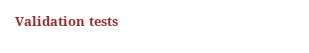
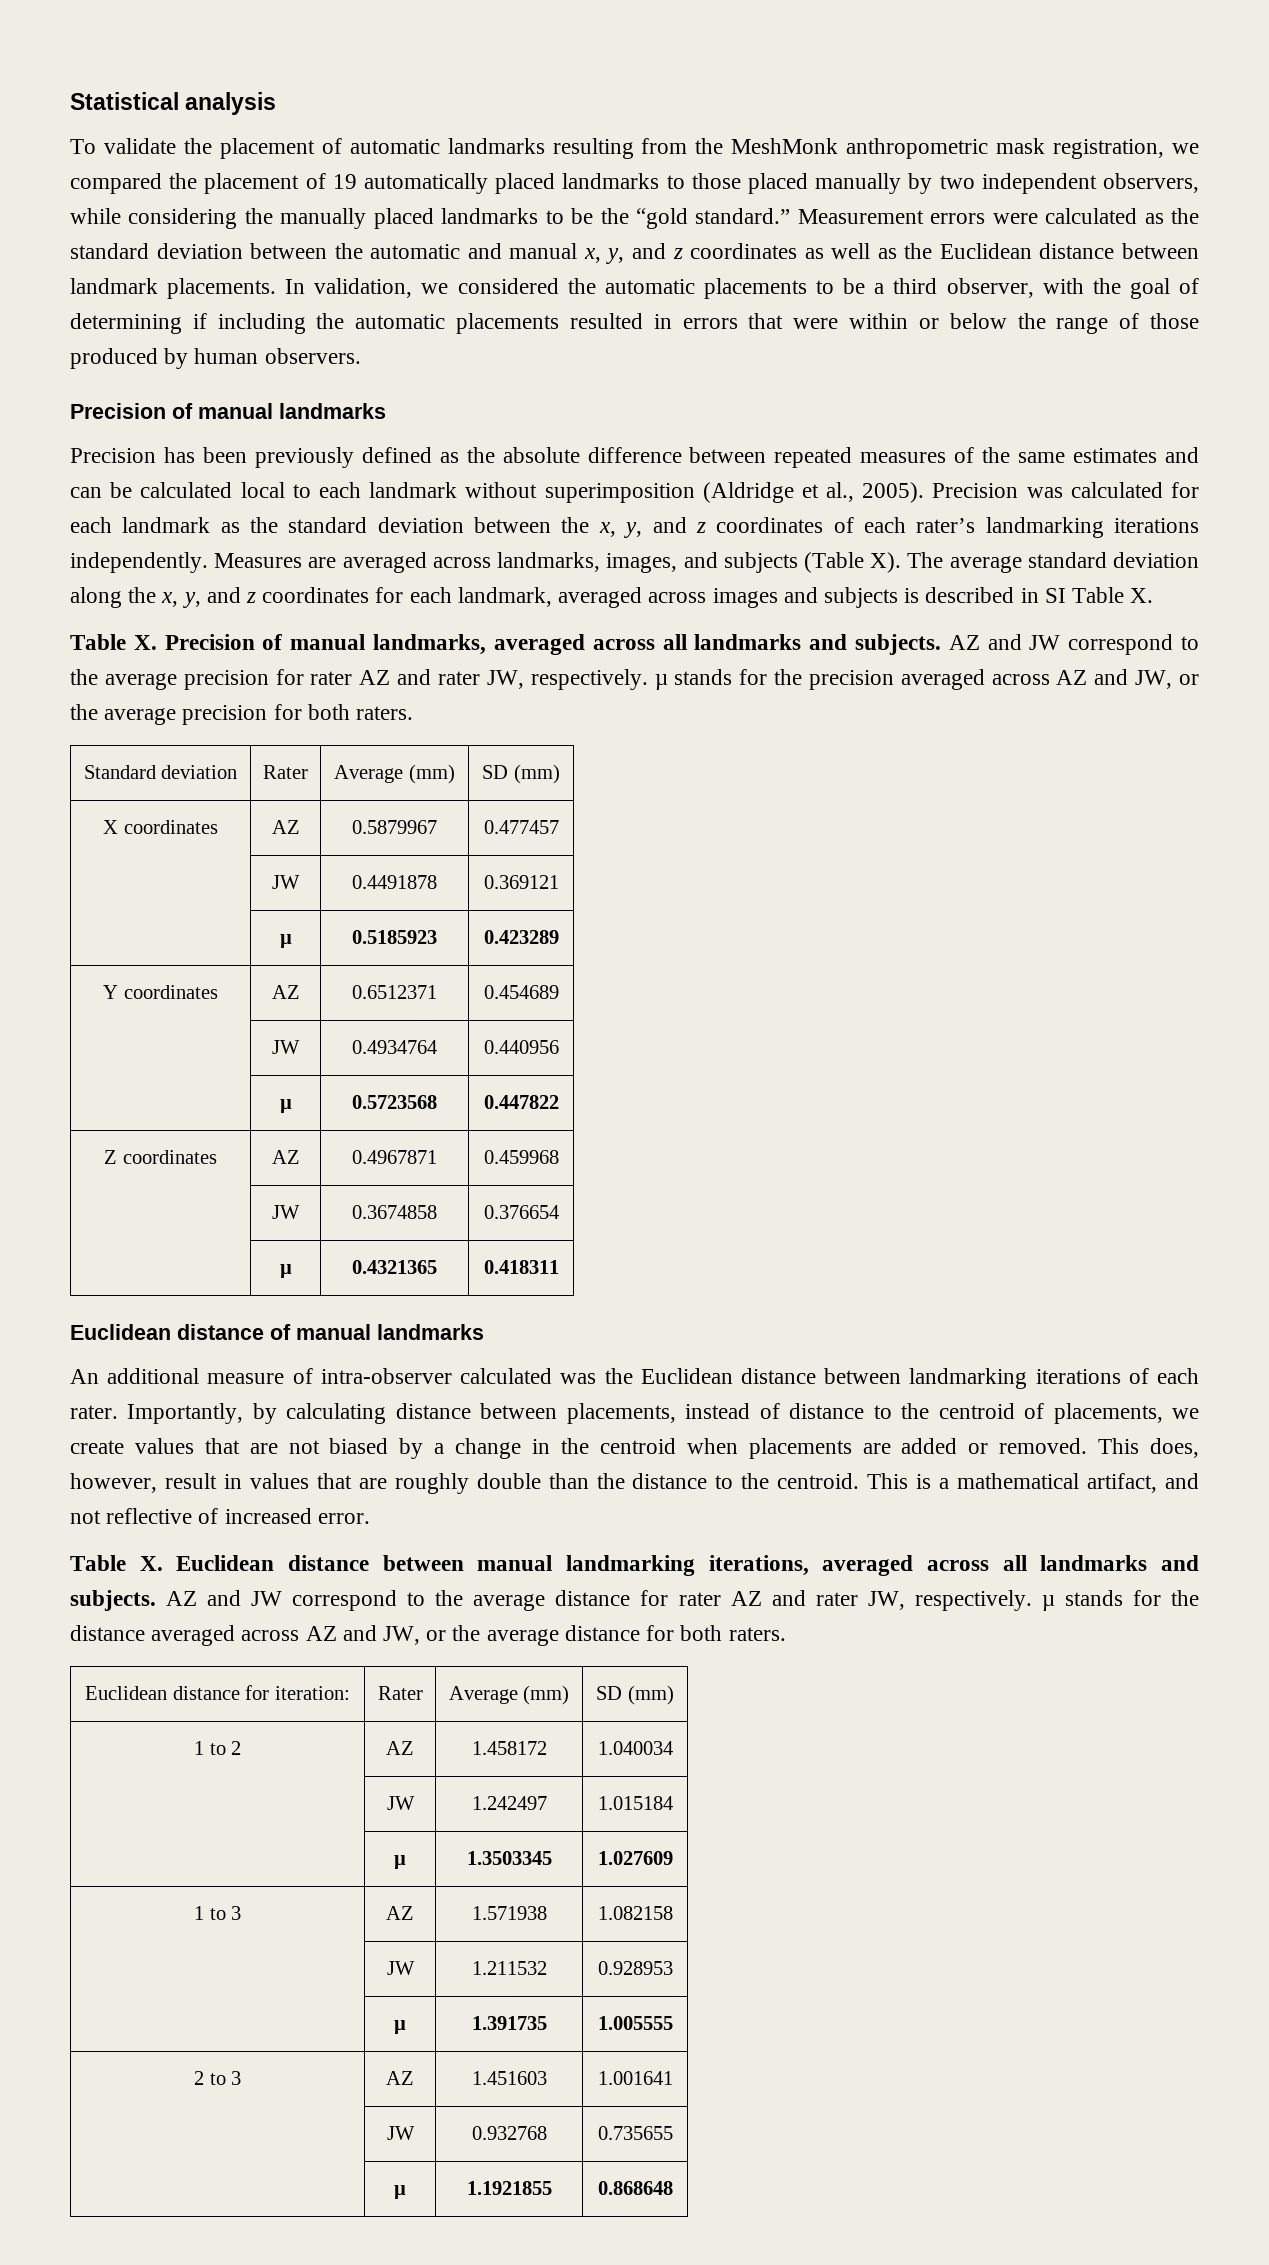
- Validation tests
+ Statistical analysis
+ To validate the placement of automatic landmarks resulting from the MeshMonk anthropometric mask registration, we compared the placement of 19 automatically placed landmarks to those placed manually by two independent observers, while considering the manually placed landmarks to be the “gold standard.” Measurement errors were calculated as the standard deviation between the automatic and manual x, y, and z coordinates as well as the Euclidean distance between landmark placements. In validation, we considered the automatic placements to be a third observer, with the goal of determining if including the automatic placements resulted in errors that were within or below the range of those produced by human observers.
+ Precision of manual landmarks
+ Precision has been previously defined as the absolute difference between repeated measures of the same estimates and can be calculated local to each landmark without superimposition (Aldridge et al., 2005). Precision was calculated for each landmark as the standard deviation between the x, y, and z coordinates of each rater’s landmarking iterations independently. Measures are averaged across landmarks, images, and subjects (Table X). The average standard deviation along the x, y, and z coordinates for each landmark, averaged across images and subjects is described in SI Table X.
+ Table X. Precision of manual landmarks, averaged across all landmarks and subjects. AZ and JW correspond to the average precision for rater AZ and rater JW, respectively. µ stands for the precision averaged across AZ and JW, or the average precision for both raters.
+ Standard deviation | Rater | Average (mm) | SD (mm)
+ X coordinates | AZ | 0.5879967 | 0.477457
+ | JW | 0.4491878 | 0.369121
+ | µ | 0.5185923 | 0.423289
+ Y coordinates | AZ | 0.6512371 | 0.454689
+ | JW | 0.4934764 | 0.440956
+ | µ | 0.5723568 | 0.447822
+ Z coordinates | AZ | 0.4967871 | 0.459968
+ | JW | 0.3674858 | 0.376654
+ | µ | 0.4321365 | 0.418311
+ Euclidean distance of manual landmarks
+ An additional measure of intra-observer calculated was the Euclidean distance between landmarking iterations of each rater. Importantly, by calculating distance between placements, instead of distance to the centroid of placements, we create values that are not biased by a change in the centroid when placements are added or removed. This does, however, result in values that are roughly double than the distance to the centroid. This is a mathematical artifact, and not reflective of increased error.
+ Table X. Euclidean distance between manual landmarking iterations, averaged across all landmarks and subjects. AZ and JW correspond to the average distance for rater AZ and rater JW, respectively. µ stands for the distance averaged across AZ and JW, or the average distance for both raters.
+ Euclidean distance for iteration: | Rater | Average (mm) | SD (mm)
+ 1 to 2 | AZ | 1.458172 | 1.040034
+ | JW | 1.242497 | 1.015184
+ | µ | 1.3503345 | 1.027609
+ 1 to 3 | AZ | 1.571938 | 1.082158
+ | JW | 1.211532 | 0.928953
+ | µ | 1.391735 | 1.005555
+ 2 to 3 | AZ | 1.451603 | 1.001641
+ | JW | 0.932768 | 0.735655
+ | µ | 1.1921855 | 0.868648

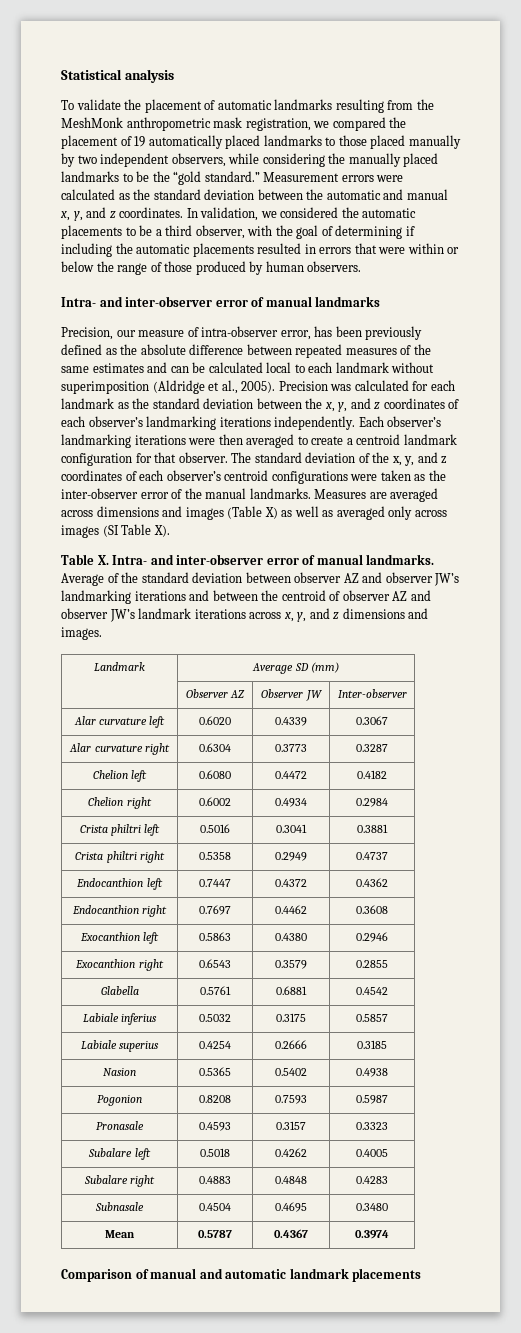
- Measurement errors were calculated as the standard deviation between the automatic and manual x, y, and z coordinates as well as the Euclidean distance between landmark placements.
+ Measurement errors were calculated as the standard deviation between the automatic and manual x, y, and z coordinates.
- Precision of manual landmarks
- Precision has been previously defined as the absolute difference between repeated measures of the same estimates and can be calculated local to each landmark without superimposition (Aldridge et al., 2005).
+ Intra- and inter-observer error of manual landmarks
+ Precision, our measure of intra-observer error, has been previously defined as the absolute difference between repeated measures of the same estimates and can be calculated local to each landmark without superimposition (Aldridge et al., 2005).
- Precision was calculated for each landmark as the standard deviation between the x, y, and z coordinates of each rater’s landmarking iterations independently.
+ Precision was calculated for each landmark as the standard deviation between the x, y, and z coordinates of each observer’s landmarking iterations independently.
- Measures are averaged across landmarks, images, and subjects (Table X). The average standard deviation along the x, y, and z coordinates for each landmark, averaged across images and subjects is described in SI Table X.
- Table X. Precision of manual landmarks, averaged across all landmarks and subjects. AZ and JW correspond to the average precision for rater AZ and rater JW, respectively. µ stands for the precision averaged across AZ and JW, or the average precision for both raters.
- Standard deviation | Rater | Average (mm) | SD (mm)
- X coordinates | AZ | 0.5879967 | 0.477457
- | JW | 0.4491878 | 0.369121
- | µ | 0.5185923 | 0.423289
- Y coordinates | AZ | 0.6512371 | 0.454689
- | JW | 0.4934764 | 0.440956
- | µ | 0.5723568 | 0.447822
- Z coordinates | AZ | 0.4967871 | 0.459968
- | JW | 0.3674858 | 0.376654
- | µ | 0.4321365 | 0.418311
- Euclidean distance of manual landmarks
- An additional measure of intra-observer calculated was the Euclidean distance between landmarking iterations of each rater. Importantly, by calculating distance between placements, instead of distance to the centroid of placements, we create values that are not biased by a change in the centroid when placements are added or removed. This does, however, result in values that are roughly double than the distance to the centroid. This is a mathematical artifact, and not reflective of increased error.
- Table X. Euclidean distance between manual landmarking iterations, averaged across all landmarks and subjects. AZ and JW correspond to the average distance for rater AZ and rater JW, respectively. µ stands for the distance averaged across AZ and JW, or the average distance for both raters.
- Euclidean distance for iteration: | Rater | Average (mm) | SD (mm)
- 1 to 2 | AZ | 1.458172 | 1.040034
- | JW | 1.242497 | 1.015184
- | µ | 1.3503345 | 1.027609
- 1 to 3 | AZ | 1.571938 | 1.082158
- | JW | 1.211532 | 0.928953
- | µ | 1.391735 | 1.005555
- 2 to 3 | AZ | 1.451603 | 1.001641
- | JW | 0.932768 | 0.735655
- | µ | 1.1921855 | 0.868648
+ Each observer’s landmarking iterations were then averaged to create a centroid landmark configuration for that observer. The standard deviation of the x, y, and z coordinates of each observer’s centroid configurations were taken as the inter-observer error of the manual landmarks. Measures are averaged across dimensions and images (Table X) as well as averaged only across images (SI Table X).
+ Table X. Intra- and inter-observer error of manual landmarks. Average of the standard deviation between observer AZ and observer JW’s landmarking iterations and between the centroid of observer AZ and observer JW’s landmark iterations across x, y, and z dimensions and images.
+ Landmark | Average SD (mm)
+ | Observer AZ | Observer JW | Inter-observer
+ Alar curvature left | 0.6020 | 0.4339 | 0.3067
+ Alar curvature right | 0.6304 | 0.3773 | 0.3287
+ Chelion left | 0.6080 | 0.4472 | 0.4182
+ Chelion right | 0.6002 | 0.4934 | 0.2984
+ Crista philtri left | 0.5016 | 0.3041 | 0.3881
+ Crista philtri right | 0.5358 | 0.2949 | 0.4737
+ Endocanthion left | 0.7447 | 0.4372 | 0.4362
+ Endocanthion right | 0.7697 | 0.4462 | 0.3608
+ Exocanthion left | 0.5863 | 0.4380 | 0.2946
+ Exocanthion right | 0.6543 | 0.3579 | 0.2855
+ Glabella | 0.5761 | 0.6881 | 0.4542
+ Labiale inferius | 0.5032 | 0.3175 | 0.5857
+ Labiale superius | 0.4254 | 0.2666 | 0.3185
+ Nasion | 0.5365 | 0.5402 | 0.4938
+ Pogonion | 0.8208 | 0.7593 | 0.5987
+ Pronasale | 0.4593 | 0.3157 | 0.3323
+ Subalare left | 0.5018 | 0.4262 | 0.4005
+ Subalare right | 0.4883 | 0.4848 | 0.4283
+ Subnasale | 0.4504 | 0.4695 | 0.3480
+ Mean | 0.5787 | 0.4367 | 0.3974
+ Comparison of manual and automatic landmark placements

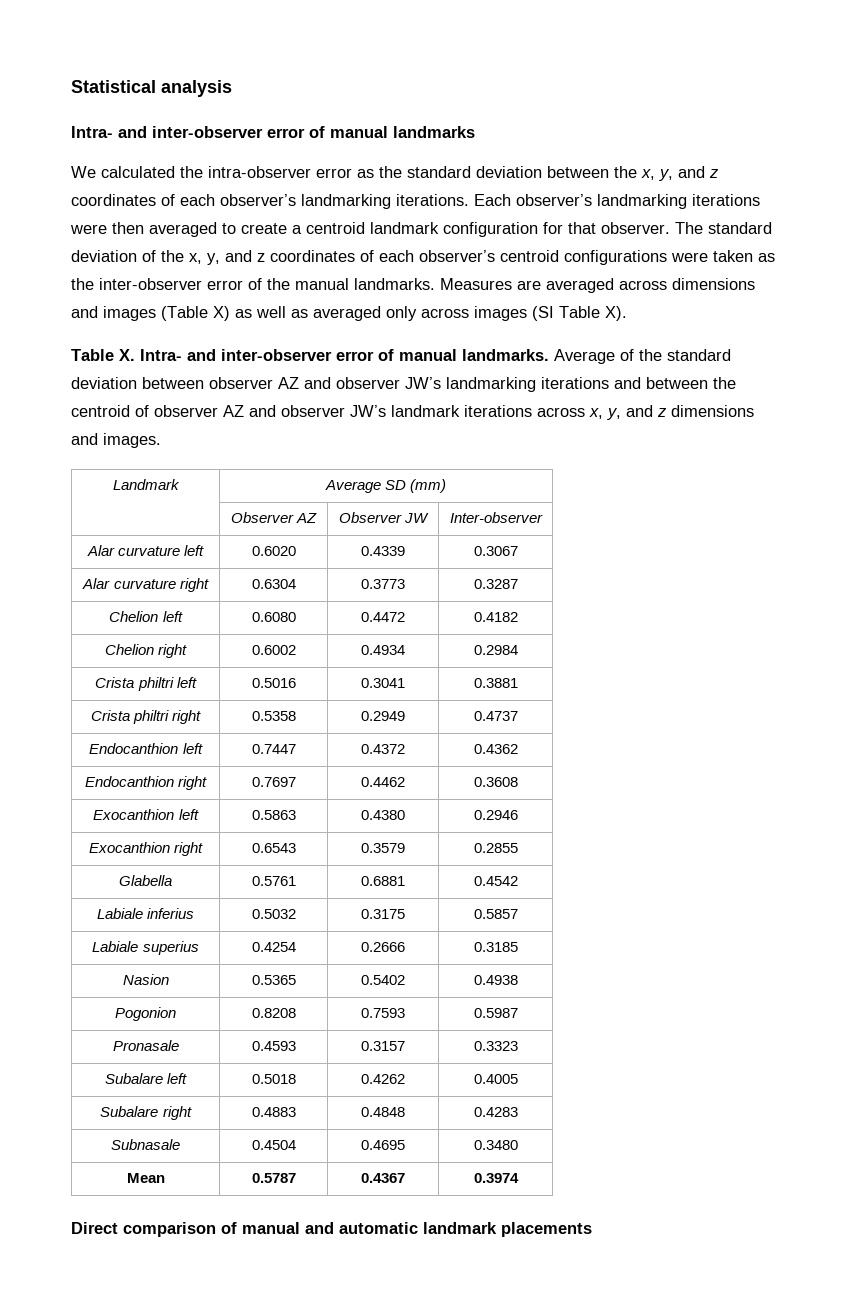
- To validate the placement of automatic landmarks resulting from the MeshMonk anthropometric mask registration, we compared the placement of 19 automatically placed landmarks to those placed manually by two independent observers, while considering the manually placed landmarks to be the “gold standard.” Measurement errors were calculated as the standard deviation between the automatic and manual x, y, and z coordinates. In validation, we considered the automatic placements to be a third observer, with the goal of determining if including the automatic placements resulted in errors that were within or below the range of those produced by human observers.
- Precision, our measure of intra-observer error, has been previously defined as the absolute difference between repeated measures of the same estimates and can be calculated local to each landmark without superimposition (Aldridge et al., 2005). Precision was calculated for each landmark as the standard deviation between the x, y, and z coordinates of each observer’s landmarking iterations independently.
+ We calculated the intra-observer error as the standard deviation between the x, y, and z coordinates of each observer’s landmarking iterations.
- Comparison of manual and automatic landmark placements
+ Direct comparison of manual and automatic landmark placements

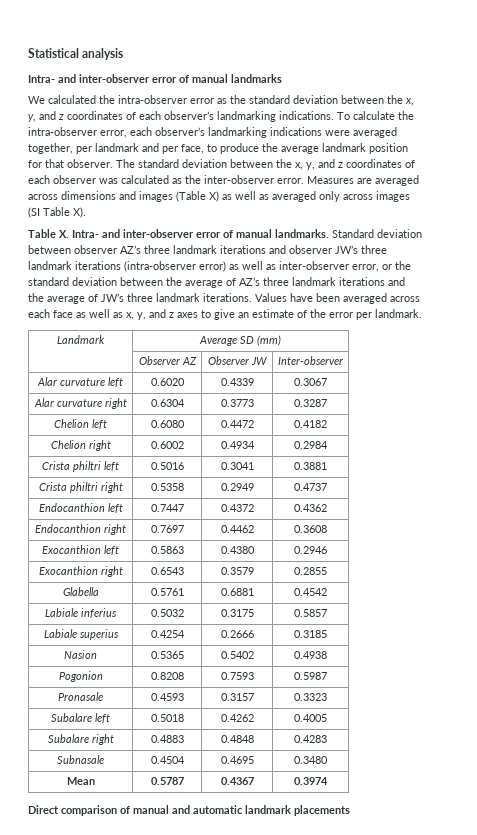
- We calculated the intra-observer error as the standard deviation between the x, y, and z coordinates of each observer’s landmarking iterations. Each observer’s landmarking iterations were then averaged to create a centroid landmark configuration for that observer.
+ We calculated the intra-observer error as the standard deviation between the x, y, and z coordinates of each observer’s landmarking indications. To calculate the intra-observer error, each observer’s landmarking indications were averaged together, per landmark and per face, to produce the average landmark position for that observer.
- The standard deviation of the x, y, and z coordinates of each observer’s centroid configurations were taken as the inter-observer error of the manual landmarks.
+ The standard deviation between the x, y, and z coordinates of each observer was calculated as the inter-observer error.
- Average of the standard deviation between observer AZ and observer JW’s landmarking iterations and between the centroid of observer AZ and observer JW’s landmark iterations across x, y, and z dimensions and images.
+ Standard deviation between observer AZ’s three landmark iterations and observer JW’s three landmark iterations (intra-observer error) as well as inter-observer error, or the standard deviation between the average of AZ’s three landmark iterations and the average of JW’s three landmark iterations. Values have been averaged across each face as well as x, y, and z axes to give an estimate of the error per landmark.

